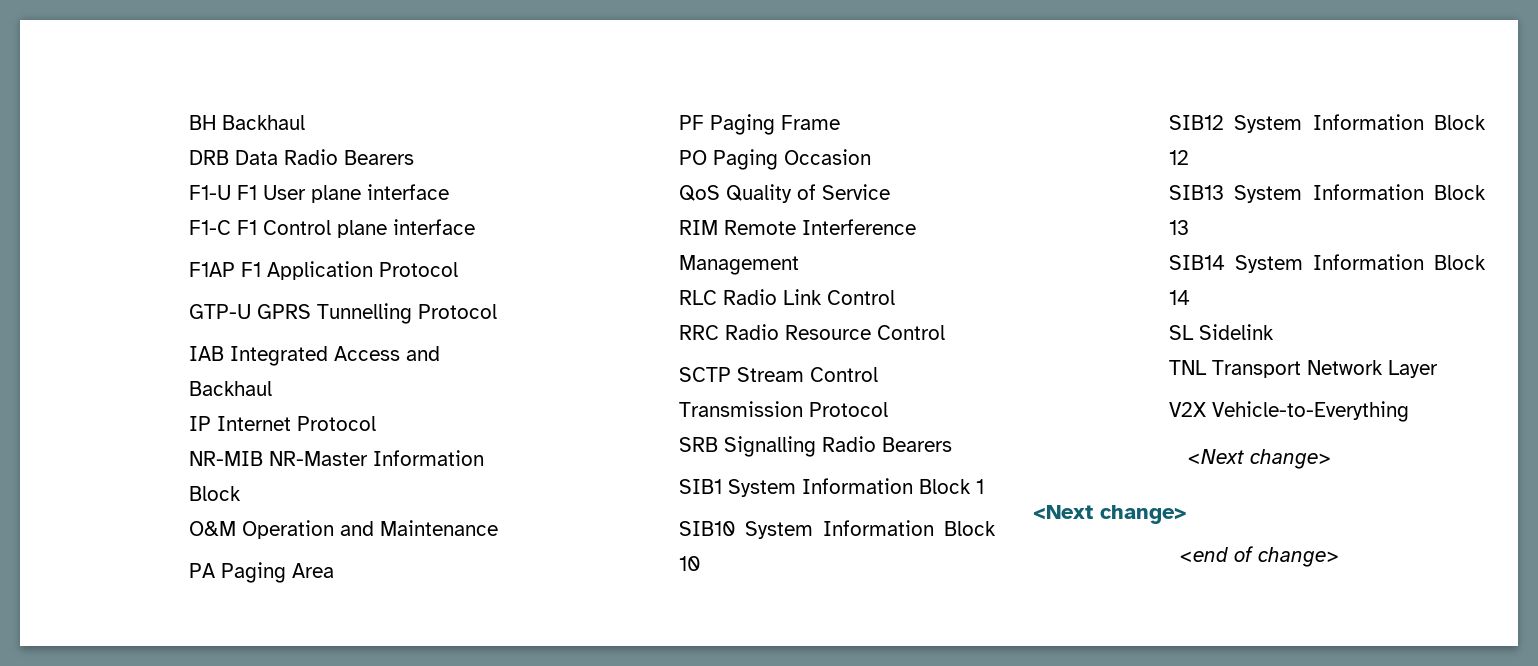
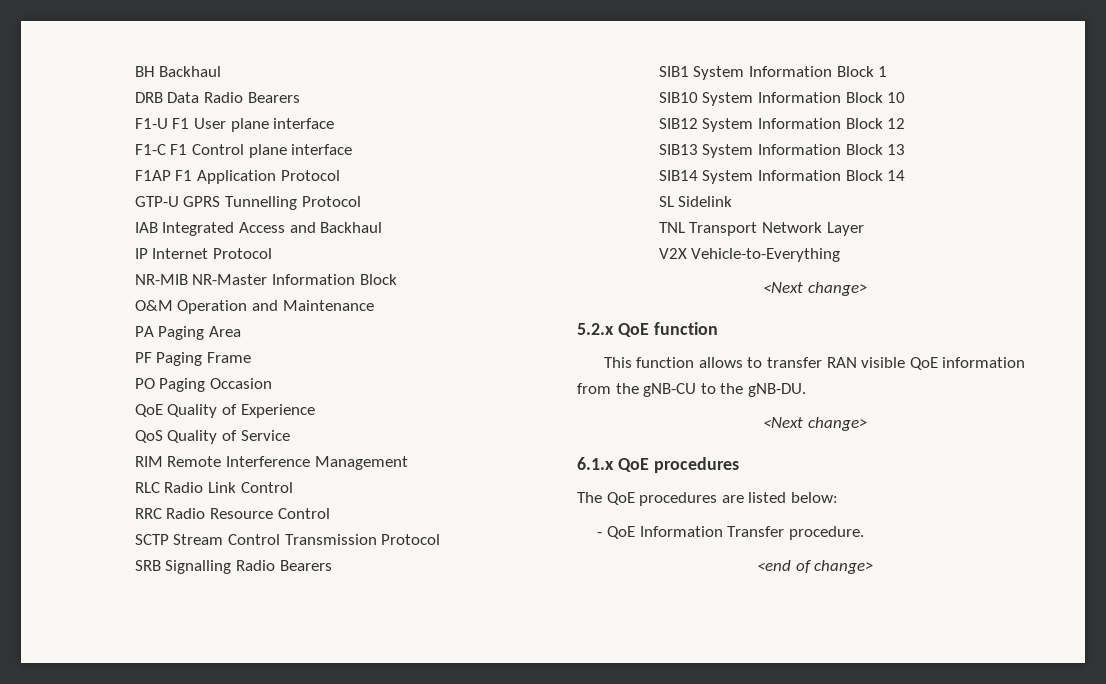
+ QoE Quality of Experience
  V2X Vehicle-to-Everything
  <Next change>
+ 5.2.x QoE function
+ This function allows to transfer RAN visible QoE information from the gNB-CU to the gNB-DU.
  <Next change>
+ 6.1.x QoE procedures
+ The QoE procedures are listed below:
+ - QoE Information Transfer procedure.

